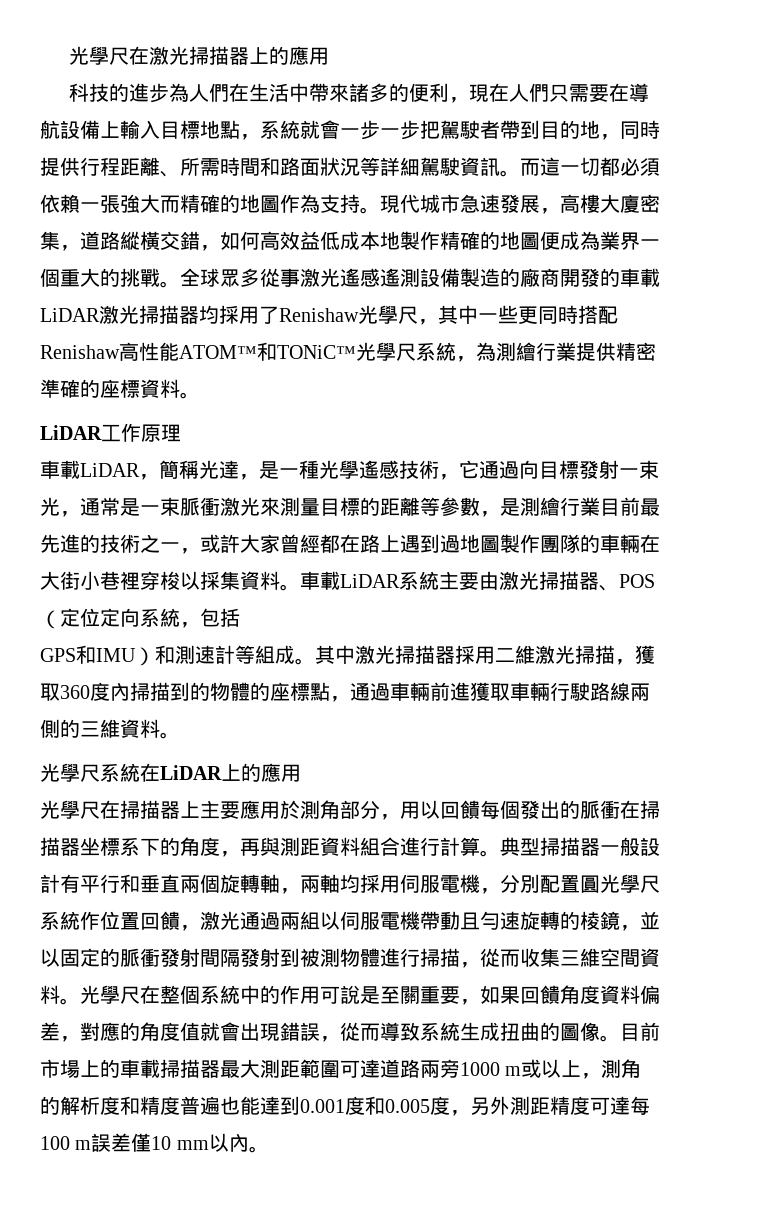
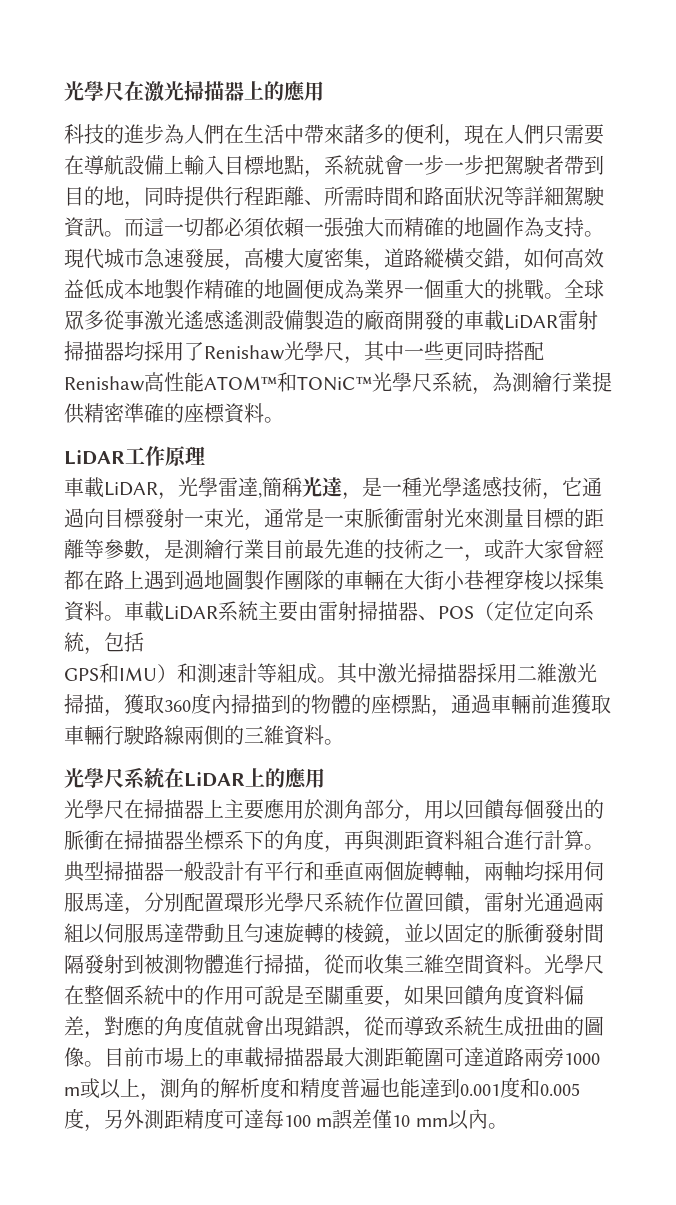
- 全球眾多從事激光遙感遙測設備製造的廠商開發的車載LiDAR激光掃描器均採用了Renishaw光學尺，其中一些更同時搭配Renishaw高性能ATOM™和TONiC™光學尺系統，為測繪行業提供精密準確的座標資料。
+ 全球眾多從事激光遙感遙測設備製造的廠商開發的車載LiDAR雷射掃描器均採用了Renishaw光學尺，其中一些更同時搭配Renishaw高性能ATOM™和TONiC™光學尺系統，為測繪行業提供精密準確的座標資料。
- 車載LiDAR，簡稱光達，是一種光學遙感技術，它通過向目標發射一束光，通常是一束脈衝激光來測量目標的距離等參數，是測繪行業目前最先進的技術之一，或許大家曾經都在路上遇到過地圖製作團隊的車輛在大街小巷裡穿梭以採集資料。
+ 車載LiDAR，光學雷達,簡稱光達，是一種光學遙感技術，它通過向目標發射一束光，通常是一束脈衝雷射光來測量目標的距離等參數，是測繪行業目前最先進的技術之一，或許大家曾經都在路上遇到過地圖製作團隊的車輛在大街小巷裡穿梭以採集資料。
- 車載LiDAR系統主要由激光掃描器、POS（定位定向系統，包括
+ 車載LiDAR系統主要由雷射掃描器、POS（定位定向系統，包括
- 典型掃描器一般設計有平行和垂直兩個旋轉軸，兩軸均採用伺服電機，分別配置圓光學尺系統作位置回饋，激光通過兩組以伺服電機帶動且勻速旋轉的棱鏡，並以固定的脈衝發射間隔發射到被測物體進行掃描，從而收集三維空間資料。
+ 典型掃描器一般設計有平行和垂直兩個旋轉軸，兩軸均採用伺服馬達，分別配置環形光學尺系統作位置回饋，雷射光通過兩組以伺服馬達帶動且勻速旋轉的棱鏡，並以固定的脈衝發射間隔發射到被測物體進行掃描，從而收集三維空間資料。

